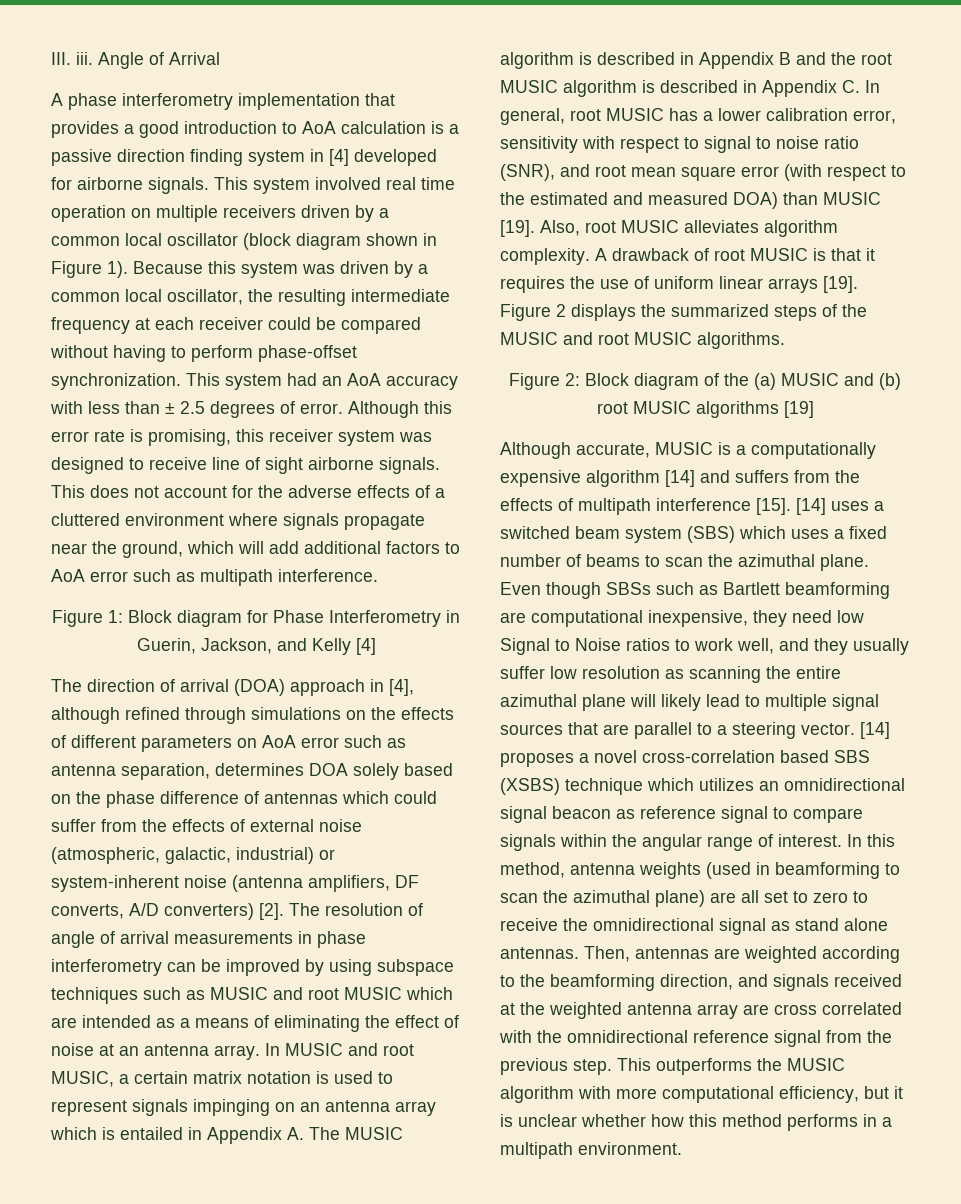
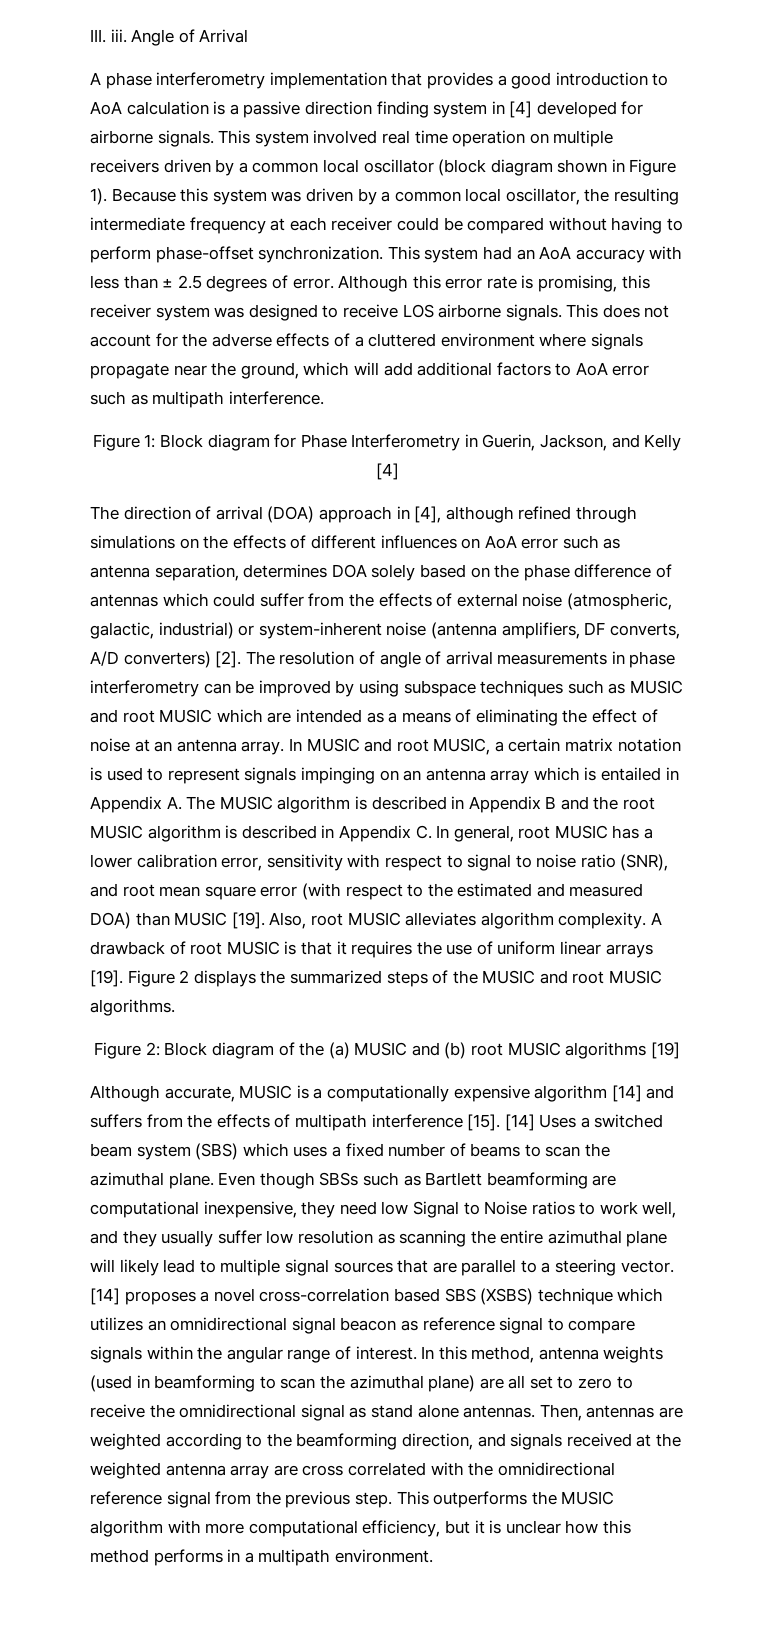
- Although this error rate is promising, this receiver system was designed to receive line of sight airborne signals.
+ Although this error rate is promising, this receiver system was designed to receive LOS airborne signals.
- The direction of arrival (DOA) approach in [4], although refined through simulations on the effects of different parameters on AoA error such as antenna separation, determines DOA solely based on the phase difference of antennas which could suffer from the effects of external noise (atmospheric, galactic, industrial) or system-inherent noise (antenna amplifiers, DF converts, A/D converters) [2].
+ The direction of arrival (DOA) approach in [4], although refined through simulations on the effects of different influences on AoA error such as antenna separation, determines DOA solely based on the phase difference of antennas which could suffer from the effects of external noise (atmospheric, galactic, industrial) or system-inherent noise (antenna amplifiers, DF converts, A/D converters) [2].
- [14] uses a switched beam system (SBS) which uses a fixed number of beams to scan the azimuthal plane.
+ [14] Uses a switched beam system (SBS) which uses a fixed number of beams to scan the azimuthal plane.
- This outperforms the MUSIC algorithm with more computational efficiency, but it is unclear whether how this method performs in a multipath environment.
+ This outperforms the MUSIC algorithm with more computational efficiency, but it is unclear how this method performs in a multipath environment.

